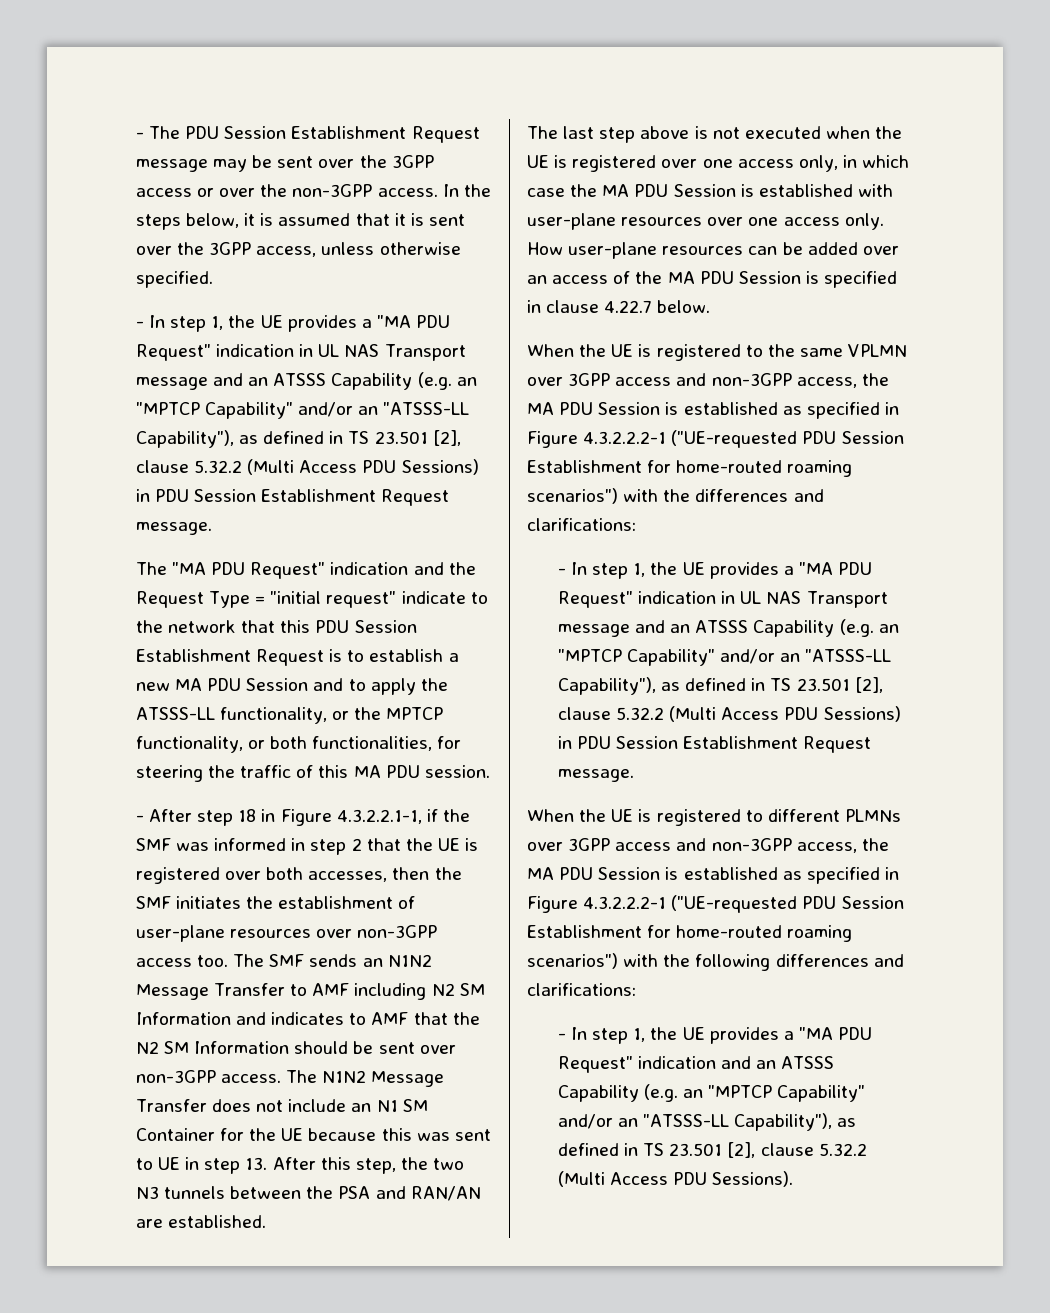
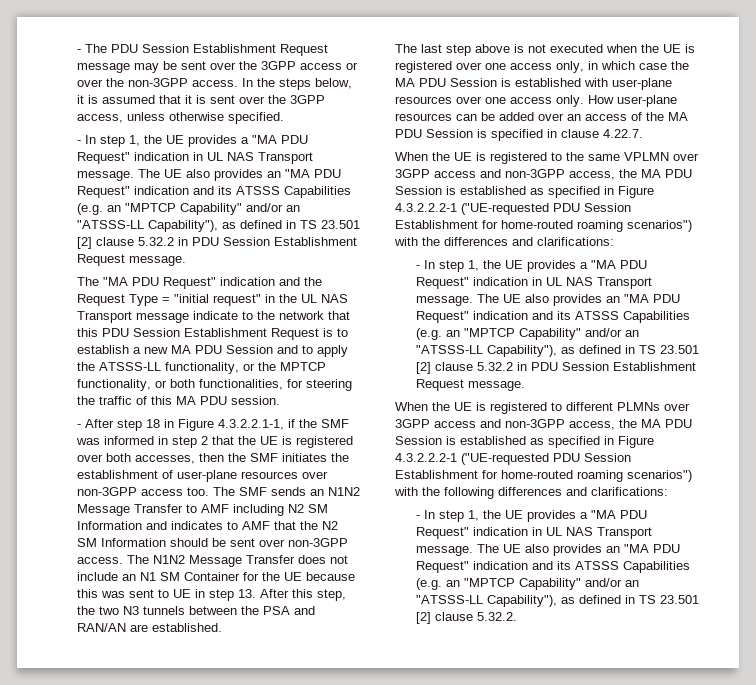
  In the steps below, it is assumed that it is sent over the 3GPP access, unless otherwise specified.
- - In step 1, the UE provides a "MA PDU Request" indication in UL NAS Transport message and an ATSSS Capability (e.g. an "MPTCP Capability" and/or an "ATSSS-LL Capability"), as defined in TS 23.501 [2], clause 5.32.2 (Multi Access PDU Sessions) in PDU Session Establishment Request message.
+ - In step 1, the UE provides a "MA PDU Request" indication in UL NAS Transport message. The UE also provides an "MA PDU Request" indication and its ATSSS Capabilities (e.g. an "MPTCP Capability" and/or an "ATSSS-LL Capability"), as defined in TS 23.501 [2] clause 5.32.2 in PDU Session Establishment Request message.
- The "MA PDU Request" indication and the Request Type = "initial request" indicate to the network that this PDU Session Establishment Request is to establish a new MA PDU Session and to apply the ATSSS-LL functionality, or the MPTCP functionality, or both functionalities, for steering the traffic of this MA PDU session.
+ The "MA PDU Request" indication and the Request Type = "initial request" in the UL NAS Transport message indicate to the network that this PDU Session Establishment Request is to establish a new MA PDU Session and to apply the ATSSS-LL functionality, or the MPTCP functionality, or both functionalities, for steering the traffic of this MA PDU session.
- How user-plane resources can be added over an access of the MA PDU Session is specified in clause 4.22.7 below.
+ How user-plane resources can be added over an access of the MA PDU Session is specified in clause 4.22.7.
  When the UE is registered to the same VPLMN over 3GPP access and non-3GPP access, the MA PDU Session is established as specified in Figure 4.3.2.2.2-1 ("UE-requested PDU Session Establishment for home-routed roaming scenarios") with the differences and clarifications:
- - In step 1, the UE provides a "MA PDU Request" indication in UL NAS Transport message and an ATSSS Capability (e.g. an "MPTCP Capability" and/or an "ATSSS-LL Capability"), as defined in TS 23.501 [2], clause 5.32.2 (Multi Access PDU Sessions) in PDU Session Establishment Request message.
+ - In step 1, the UE provides a "MA PDU Request" indication in UL NAS Transport message. The UE also provides an "MA PDU Request" indication and its ATSSS Capabilities (e.g. an "MPTCP Capability" and/or an "ATSSS-LL Capability"), as defined in TS 23.501 [2] clause 5.32.2 in PDU Session Establishment Request message.
- - In step 1, the UE provides a "MA PDU Request" indication and an ATSSS Capability (e.g. an "MPTCP Capability" and/or an "ATSSS-LL Capability"), as defined in TS 23.501 [2], clause 5.32.2 (Multi Access PDU Sessions).
+ - In step 1, the UE provides a "MA PDU Request" indication in UL NAS Transport message. The UE also provides an "MA PDU Request" indication and its ATSSS Capabilities (e.g. an "MPTCP Capability" and/or an "ATSSS-LL Capability"), as defined in TS 23.501 [2] clause 5.32.2.

